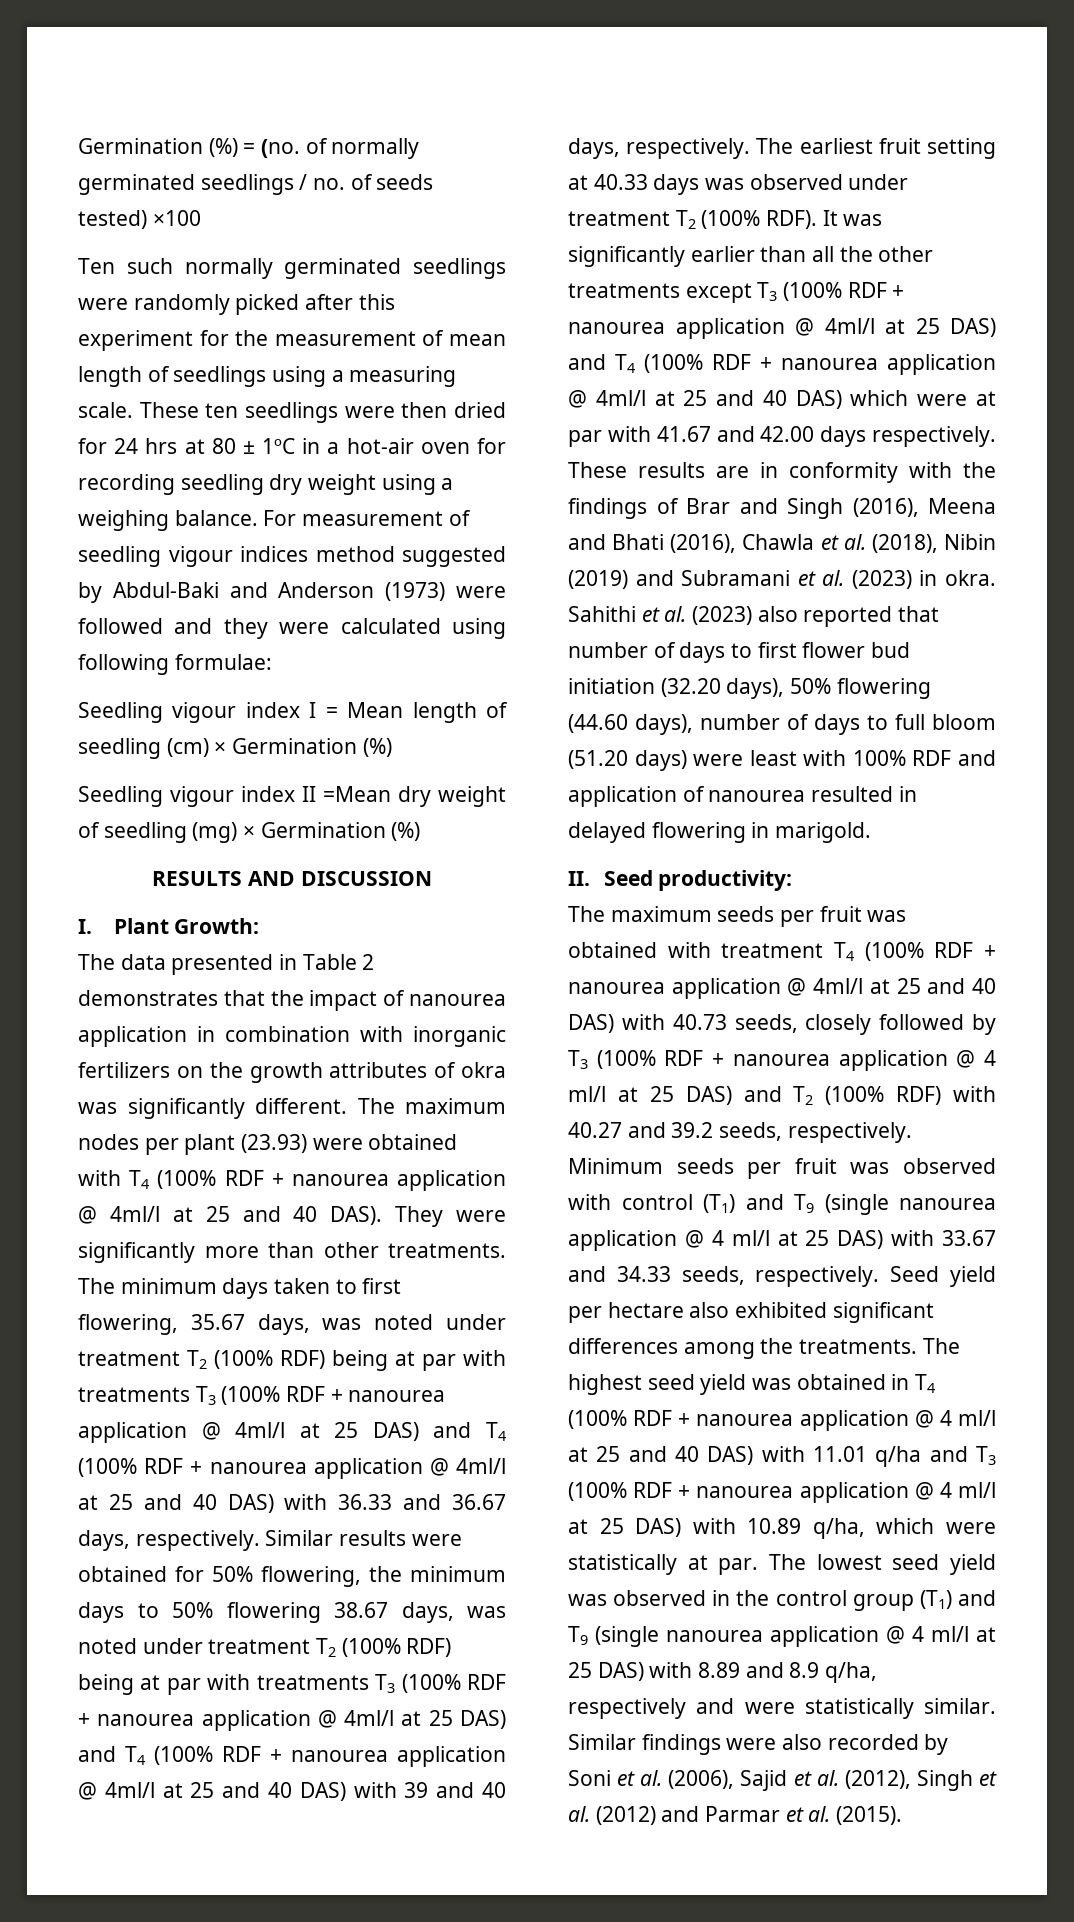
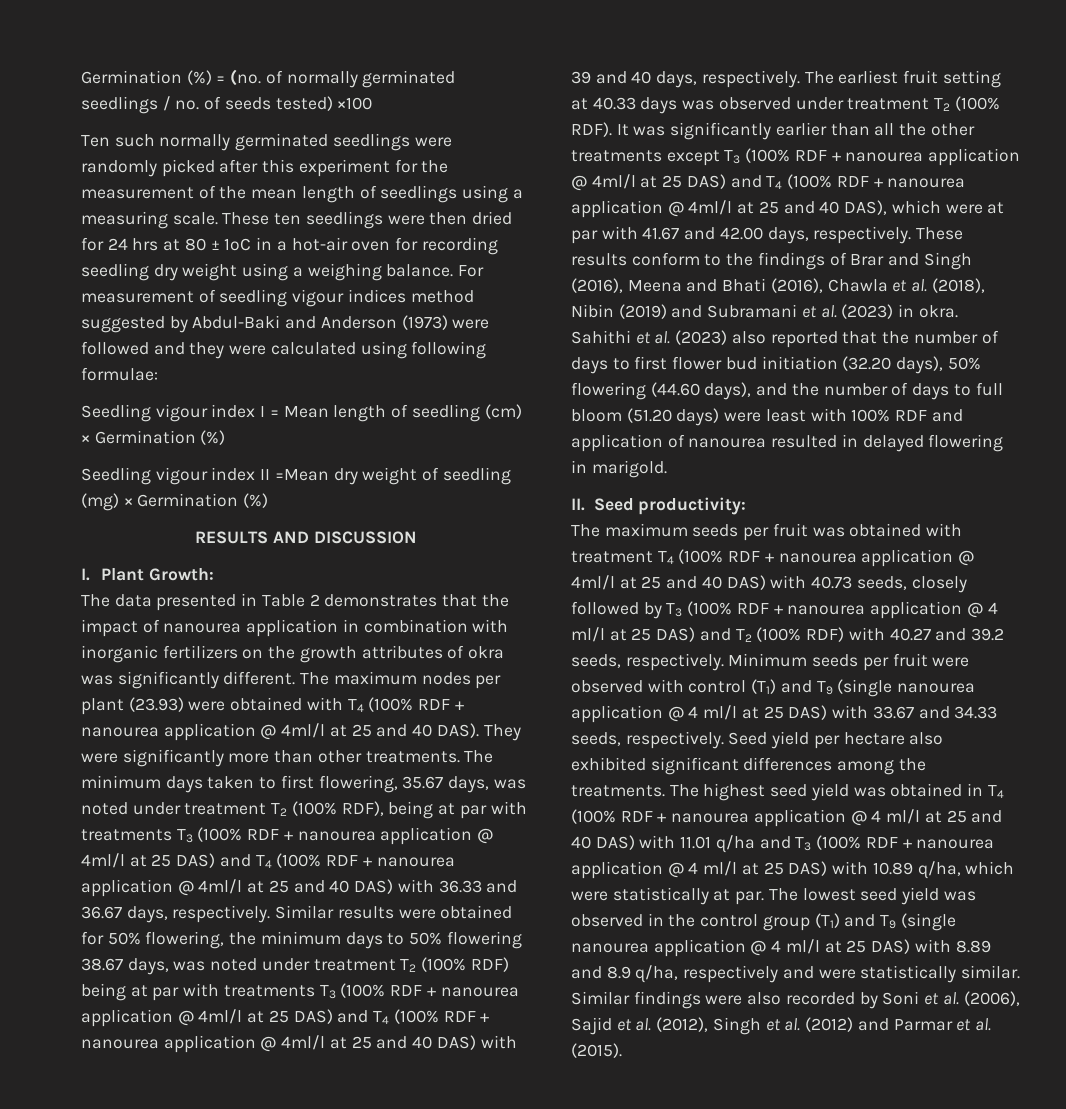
- Ten such normally germinated seedlings were randomly picked after this experiment for the measurement of mean length of seedlings using a measuring scale.
+ Ten such normally germinated seedlings were randomly picked after this experiment for the measurement of the mean length of seedlings using a measuring scale.
- The minimum days taken to first flowering, 35.67 days, was noted under treatment T2 (100% RDF) being at par with treatments T3 (100% RDF + nanourea application @ 4ml/l at 25 DAS) and T4 (100% RDF + nanourea application @ 4ml/l at 25 and 40 DAS) with 36.33 and 36.67 days, respectively.
+ The minimum days taken to first flowering, 35.67 days, was noted under treatment T2 (100% RDF), being at par with treatments T3 (100% RDF + nanourea application @ 4ml/l at 25 DAS) and T4 (100% RDF + nanourea application @ 4ml/l at 25 and 40 DAS) with 36.33 and 36.67 days, respectively.
- It was significantly earlier than all the other treatments except T3 (100% RDF + nanourea application @ 4ml/l at 25 DAS) and T4 (100% RDF + nanourea application @ 4ml/l at 25 and 40 DAS) which were at par with 41.67 and 42.00 days respectively.
+ It was significantly earlier than all the other treatments except T3 (100% RDF + nanourea application @ 4ml/l at 25 DAS) and T4 (100% RDF + nanourea application @ 4ml/l at 25 and 40 DAS), which were at par with 41.67 and 42.00 days, respectively.
- These results are in conformity with the findings of Brar and Singh (2016), Meena and Bhati (2016), Chawla et al. (2018), Nibin (2019) and Subramani et al. (2023) in okra.
+ These results conform to the findings of Brar and Singh (2016), Meena and Bhati (2016), Chawla et al. (2018), Nibin (2019) and Subramani et al. (2023) in okra.
- Sahithi et al. (2023) also reported that number of days to first flower bud initiation (32.20 days), 50% flowering (44.60 days), number of days to full bloom (51.20 days) were least with 100% RDF and application of nanourea resulted in delayed flowering in marigold.
+ Sahithi et al. (2023) also reported that the number of days to first flower bud initiation (32.20 days), 50% flowering (44.60 days), and the number of days to full bloom (51.20 days) were least with 100% RDF and application of nanourea resulted in delayed flowering in marigold.
- Minimum seeds per fruit was observed with control (T1) and T9 (single nanourea application @ 4 ml/l at 25 DAS) with 33.67 and 34.33 seeds, respectively.
+ Minimum seeds per fruit were observed with control (T1) and T9 (single nanourea application @ 4 ml/l at 25 DAS) with 33.67 and 34.33 seeds, respectively.

